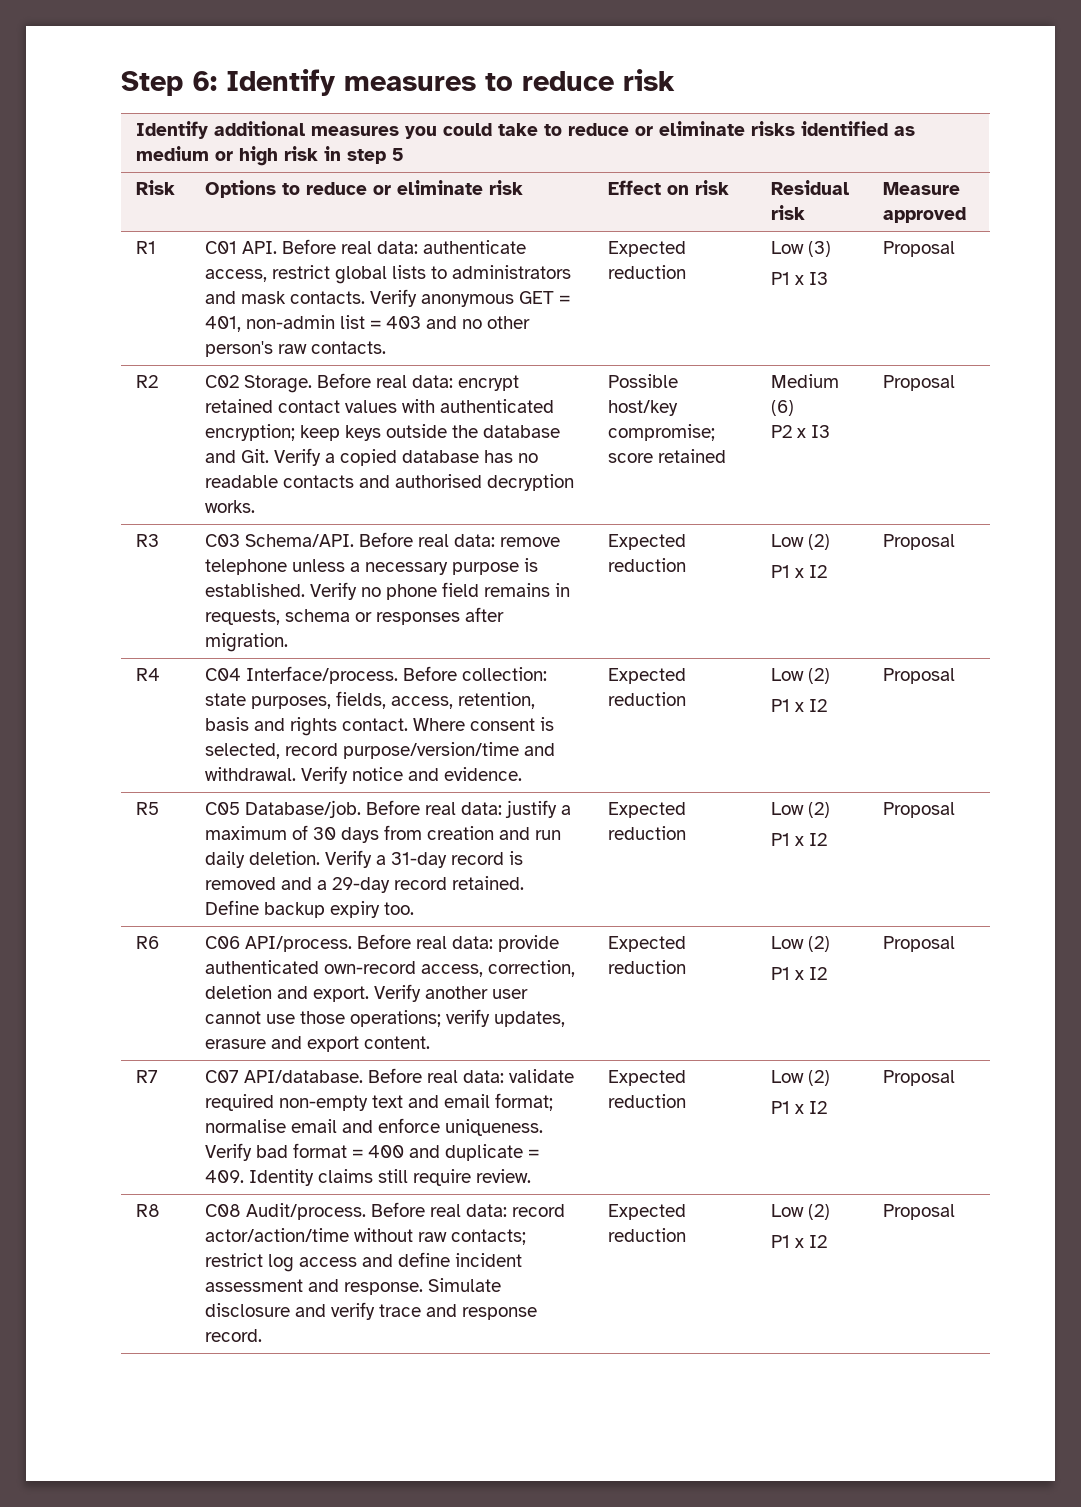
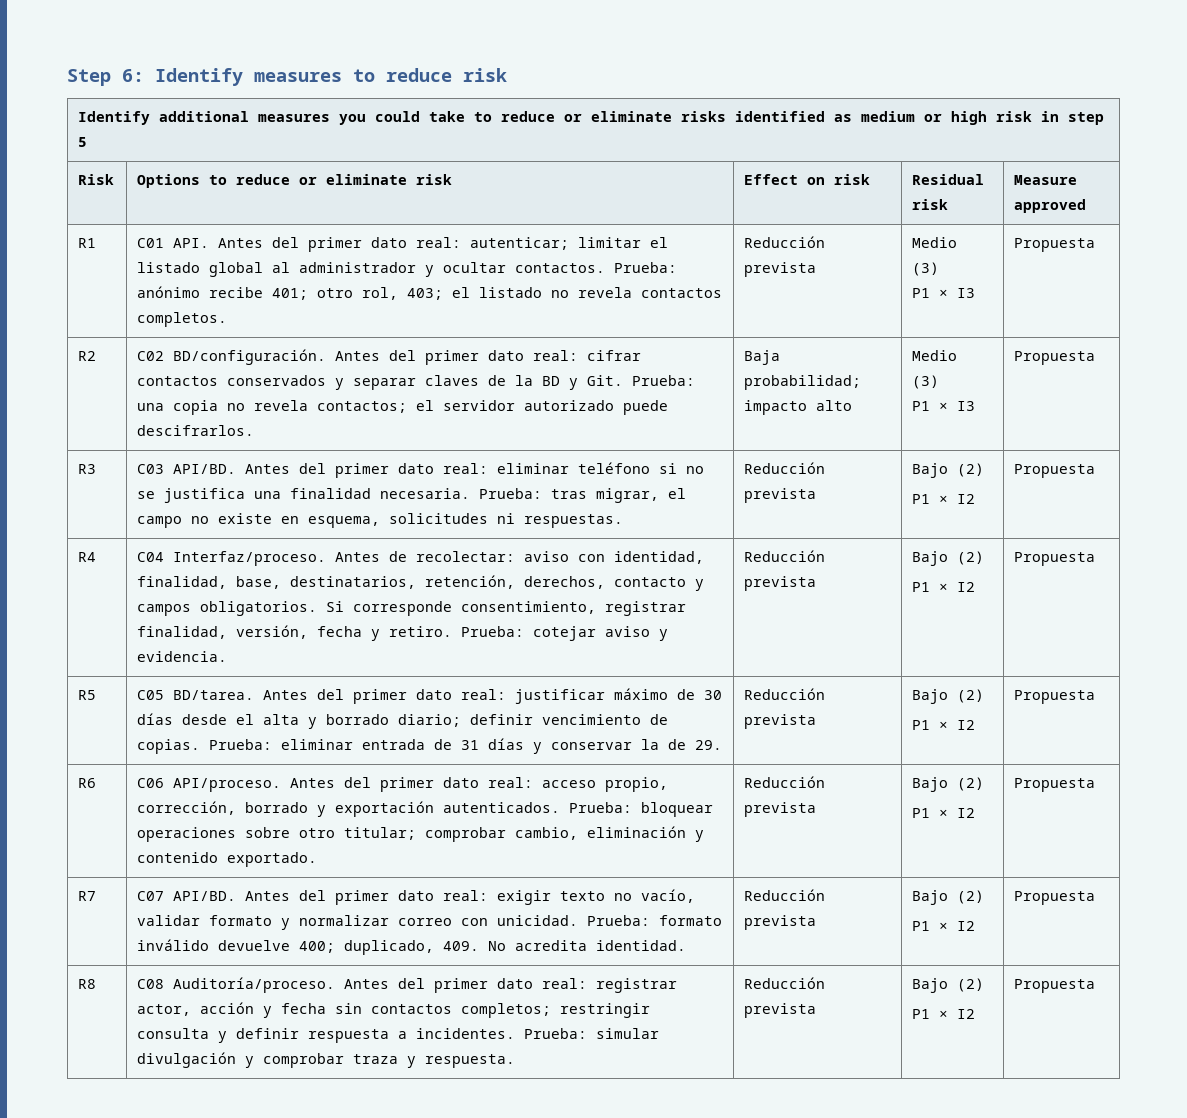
- R1 | C01 API. Before real data: authenticate access, restrict global lists to administrators and mask contacts. Verify anonymous GET = 401, non-admin list = 403 and no other person's raw contacts. | Expected reduction | Low (3)
- P1 x I3 | Proposal
+ R1 | C01 API. Antes del primer dato real: autenticar; limitar el listado global al administrador y ocultar contactos. Prueba: anónimo recibe 401; otro rol, 403; el listado no revela contactos completos. | Reducción prevista | Medio (3)
+ P1 × I3 | Propuesta
- C02 Storage. Before real data: encrypt retained contact values with authenticated encryption; keep keys outside the database and Git. Verify a copied database has no readable contacts and authorised decryption works. | Possible host/key compromise; score retained | Medium (6)
- P2 x I3 | Proposal
+ C02 BD/configuración. Antes del primer dato real: cifrar contactos conservados y separar claves de la BD y Git. Prueba: una copia no revela contactos; el servidor autorizado puede descifrarlos. | Baja probabilidad; impacto alto | Medio (3)
+ P1 × I3 | Propuesta
- R3 | C03 Schema/API. Before real data: remove telephone unless a necessary purpose is established. Verify no phone field remains in requests, schema or responses after migration. | Expected reduction | Low (2)
- P1 x I2 | Proposal
+ R3 | C03 API/BD. Antes del primer dato real: eliminar teléfono si no se justifica una finalidad necesaria. Prueba: tras migrar, el campo no existe en esquema, solicitudes ni respuestas. | Reducción prevista | Bajo (2)
+ P1 × I2 | Propuesta
- R4 | C04 Interface/process. Before collection: state purposes, fields, access, retention, basis and rights contact. Where consent is selected, record purpose/version/time and withdrawal. Verify notice and evidence. | Expected reduction | Low (2)
- P1 x I2 | Proposal
+ R4 | C04 Interfaz/proceso. Antes de recolectar: aviso con identidad, finalidad, base, destinatarios, retención, derechos, contacto y campos obligatorios. Si corresponde consentimiento, registrar finalidad, versión, fecha y retiro. Prueba: cotejar aviso y evidencia. | Reducción prevista | Bajo (2)
+ P1 × I2 | Propuesta
- C05 Database/job. Before real data: justify a maximum of 30 days from creation and run daily deletion. Verify a 31-day record is removed and a 29-day record retained. Define backup expiry too. | Expected reduction | Low (2)
- P1 x I2 | Proposal
+ C05 BD/tarea. Antes del primer dato real: justificar máximo de 30 días desde el alta y borrado diario; definir vencimiento de copias. Prueba: eliminar entrada de 31 días y conservar la de 29. | Reducción prevista | Bajo (2)
+ P1 × I2 | Propuesta
- R6 | C06 API/process. Before real data: provide authenticated own-record access, correction, deletion and export. Verify another user cannot use those operations; verify updates, erasure and export content. | Expected reduction | Low (2)
- P1 x I2 | Proposal
+ R6 | C06 API/proceso. Antes del primer dato real: acceso propio, corrección, borrado y exportación autenticados. Prueba: bloquear operaciones sobre otro titular; comprobar cambio, eliminación y contenido exportado. | Reducción prevista | Bajo (2)
+ P1 × I2 | Propuesta
- R7 | C07 API/database. Before real data: validate required non-empty text and email format; normalise email and enforce uniqueness. Verify bad format = 400 and duplicate = 409. Identity claims still require review. | Expected reduction | Low (2)
- P1 x I2 | Proposal
+ R7 | C07 API/BD. Antes del primer dato real: exigir texto no vacío, validar formato y normalizar correo con unicidad. Prueba: formato inválido devuelve 400; duplicado, 409. No acredita identidad. | Reducción prevista | Bajo (2)
+ P1 × I2 | Propuesta
- R8 | C08 Audit/process. Before real data: record actor/action/time without raw contacts; restrict log access and define incident assessment and response. Simulate disclosure and verify trace and response record. | Expected reduction | Low (2)
- P1 x I2 | Proposal
+ R8 | C08 Auditoría/proceso. Antes del primer dato real: registrar actor, acción y fecha sin contactos completos; restringir consulta y definir respuesta a incidentes. Prueba: simular divulgación y comprobar traza y respuesta. | Reducción prevista | Bajo (2)
+ P1 × I2 | Propuesta

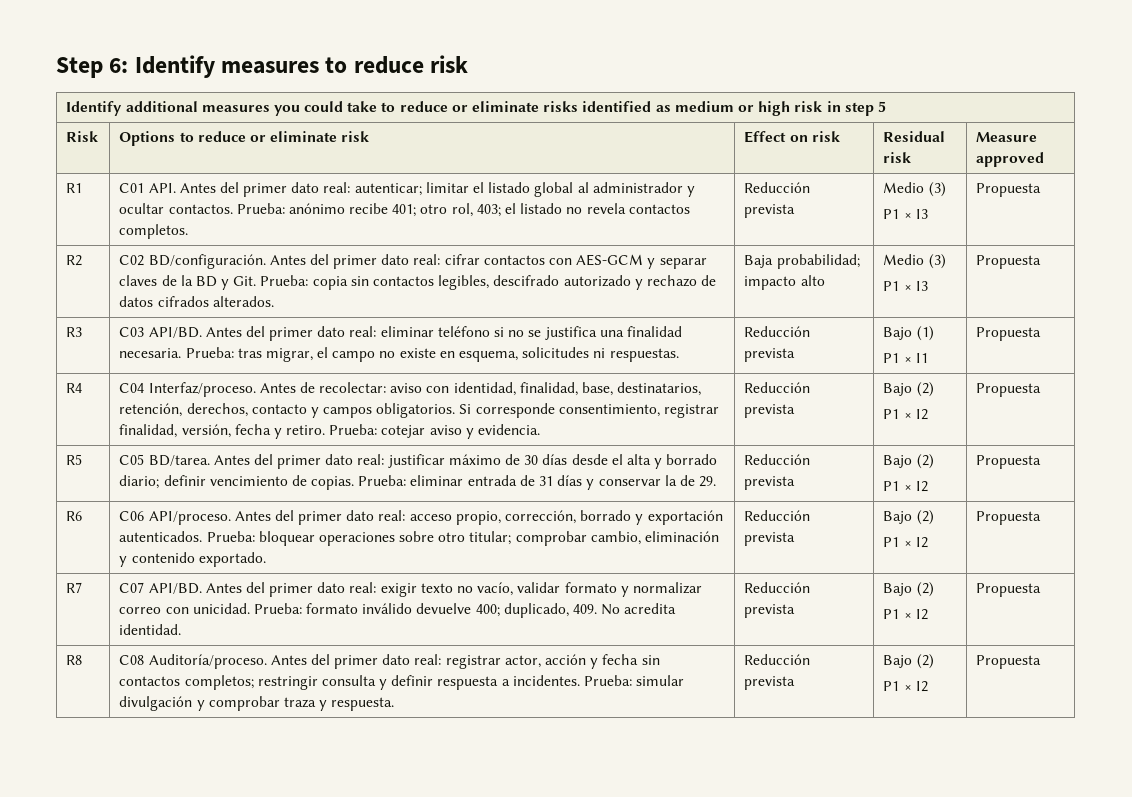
- Antes del primer dato real: cifrar contactos conservados y separar claves de la BD y Git. Prueba: una copia no revela contactos; el servidor autorizado puede descifrarlos.
+ Antes del primer dato real: cifrar contactos con AES-GCM y separar claves de la BD y Git. Prueba: copia sin contactos legibles, descifrado autorizado y rechazo de datos cifrados alterados.
- R3 | C03 API/BD. Antes del primer dato real: eliminar teléfono si no se justifica una finalidad necesaria. Prueba: tras migrar, el campo no existe en esquema, solicitudes ni respuestas. | Reducción prevista | Bajo (2)
- P1 × I2 | Propuesta
+ R3 | C03 API/BD. Antes del primer dato real: eliminar teléfono si no se justifica una finalidad necesaria. Prueba: tras migrar, el campo no existe en esquema, solicitudes ni respuestas. | Reducción prevista | Bajo (1)
+ P1 × I1 | Propuesta

